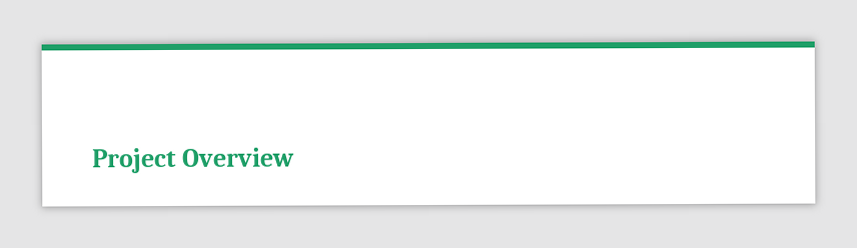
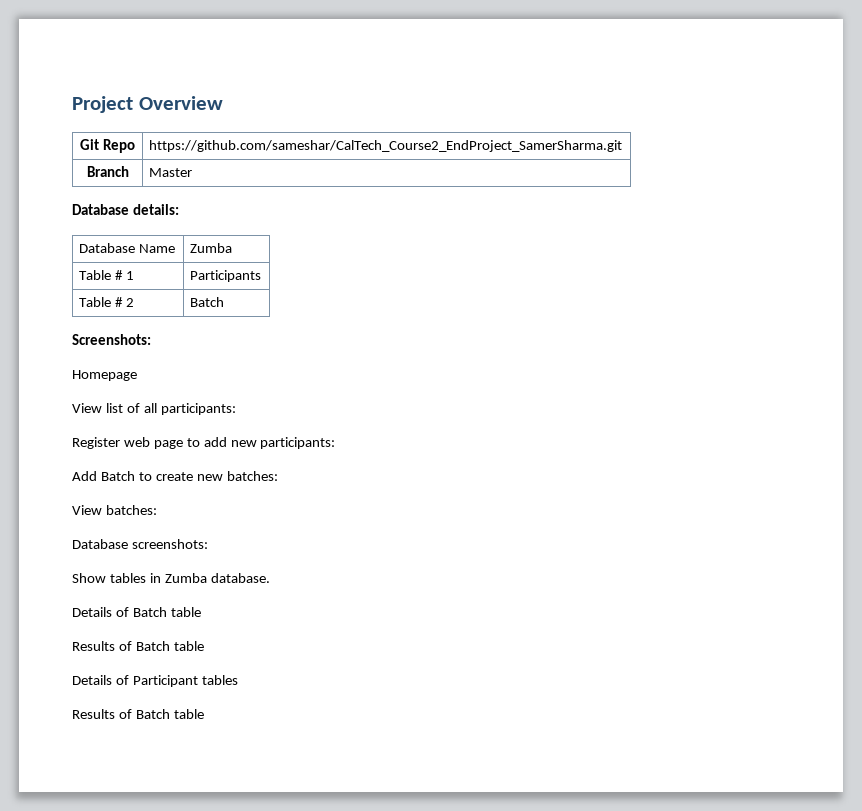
+ Git Repo | https://github.com/sameshar/CalTech_Course2_EndProject_SamerSharma.git
+ Branch | Master
+ Database details:
+ Database Name | Zumba
+ Table # 1 | Participants
+ Table # 2 | Batch
+ Screenshots:
+ Homepage
+ View list of all participants:
+ Register web page to add new participants:
+ Add Batch to create new batches:
+ View batches:
+ Database screenshots:
+ Show tables in Zumba database.
+ Details of Batch table
+ Results of Batch table
+ Details of Participant tables
+ Results of Batch table

